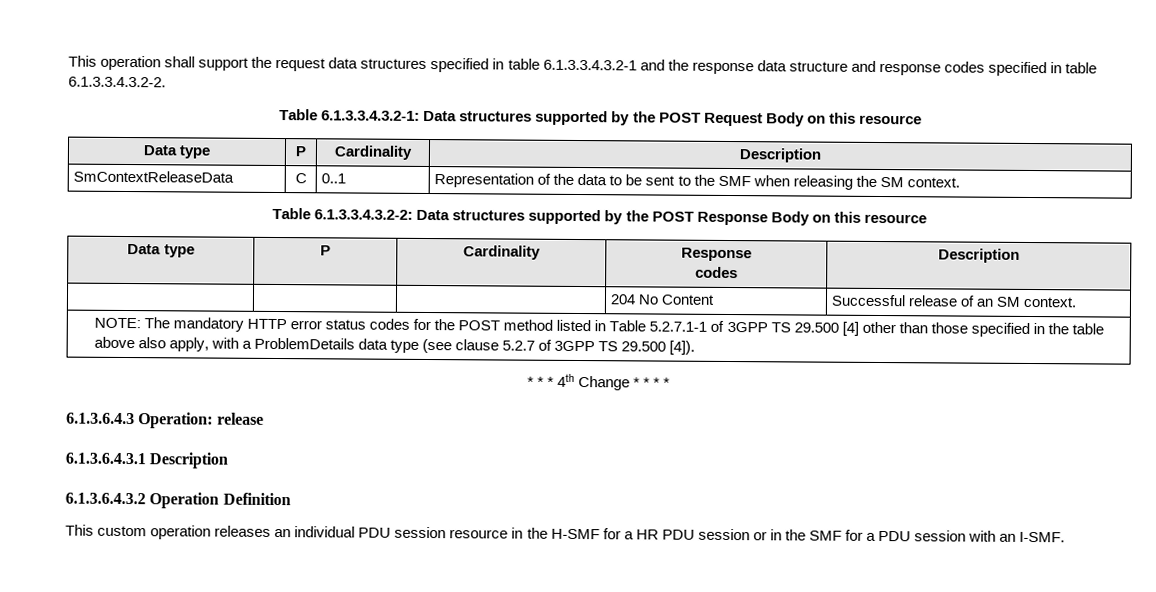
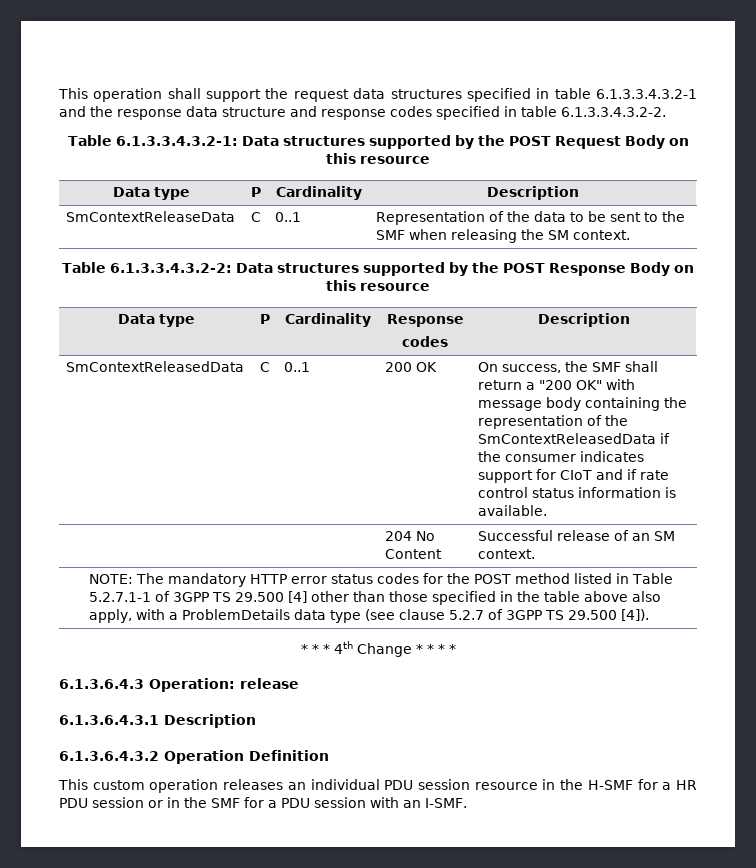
+ SmContextReleasedData | C | 0..1 | 200 OK | On success, the SMF shall return a "200 OK" with message body containing the representation of the SmContextReleasedData if the consumer indicates support for CIoT and if rate control status information is available.

